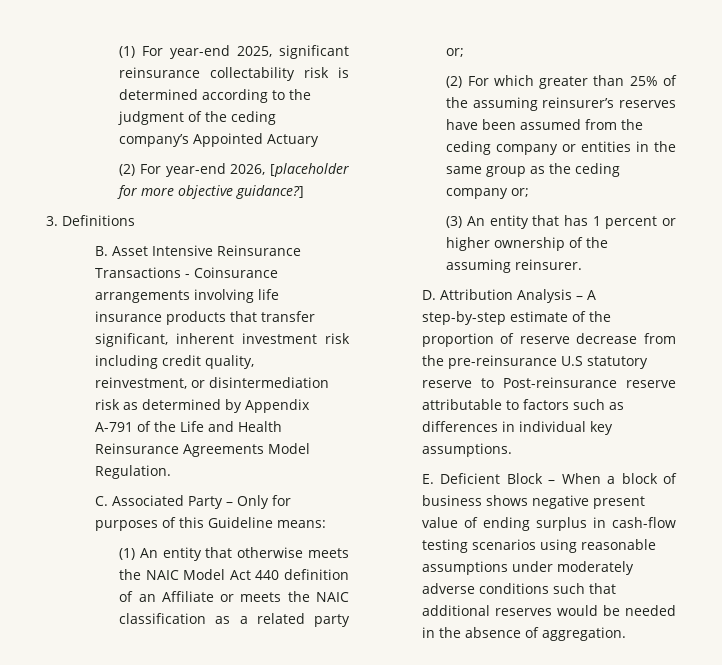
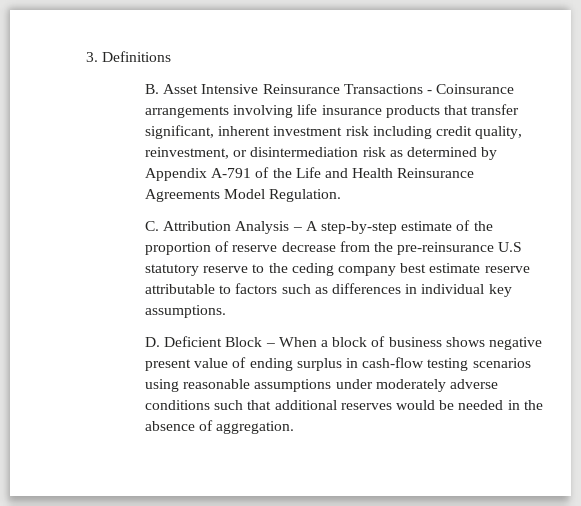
- (1) For year-end 2025, significant reinsurance collectability risk is determined according to the judgment of the ceding company’s Appointed Actuary
- (2) For year-end 2026, [placeholder for more objective guidance?]
- C. Associated Party – Only for purposes of this Guideline means:
- (1) An entity that otherwise meets the NAIC Model Act 440 definition of an Affiliate or meets the NAIC classification as a related party or;
- (2) For which greater than 25% of the assuming reinsurer’s reserves have been assumed from the ceding company or entities in the same group as the ceding company or;
- (3) An entity that has 1 percent or higher ownership of the assuming reinsurer.
- D. Attribution Analysis – A step-by-step estimate of the proportion of reserve decrease from the pre-reinsurance U.S statutory reserve to Post-reinsurance reserve attributable to factors such as differences in individual key assumptions.
+ C. Attribution Analysis – A step-by-step estimate of the proportion of reserve decrease from the pre-reinsurance U.S statutory reserve to the ceding company best estimate reserve attributable to factors such as differences in individual key assumptions.
- E. Deficient Block – When a block of business shows negative present value of ending surplus in cash-flow testing scenarios using reasonable assumptions under moderately adverse conditions such that additional reserves would be needed in the absence of aggregation.
+ D. Deficient Block – When a block of business shows negative present value of ending surplus in cash-flow testing scenarios using reasonable assumptions under moderately adverse conditions such that additional reserves would be needed in the absence of aggregation.

